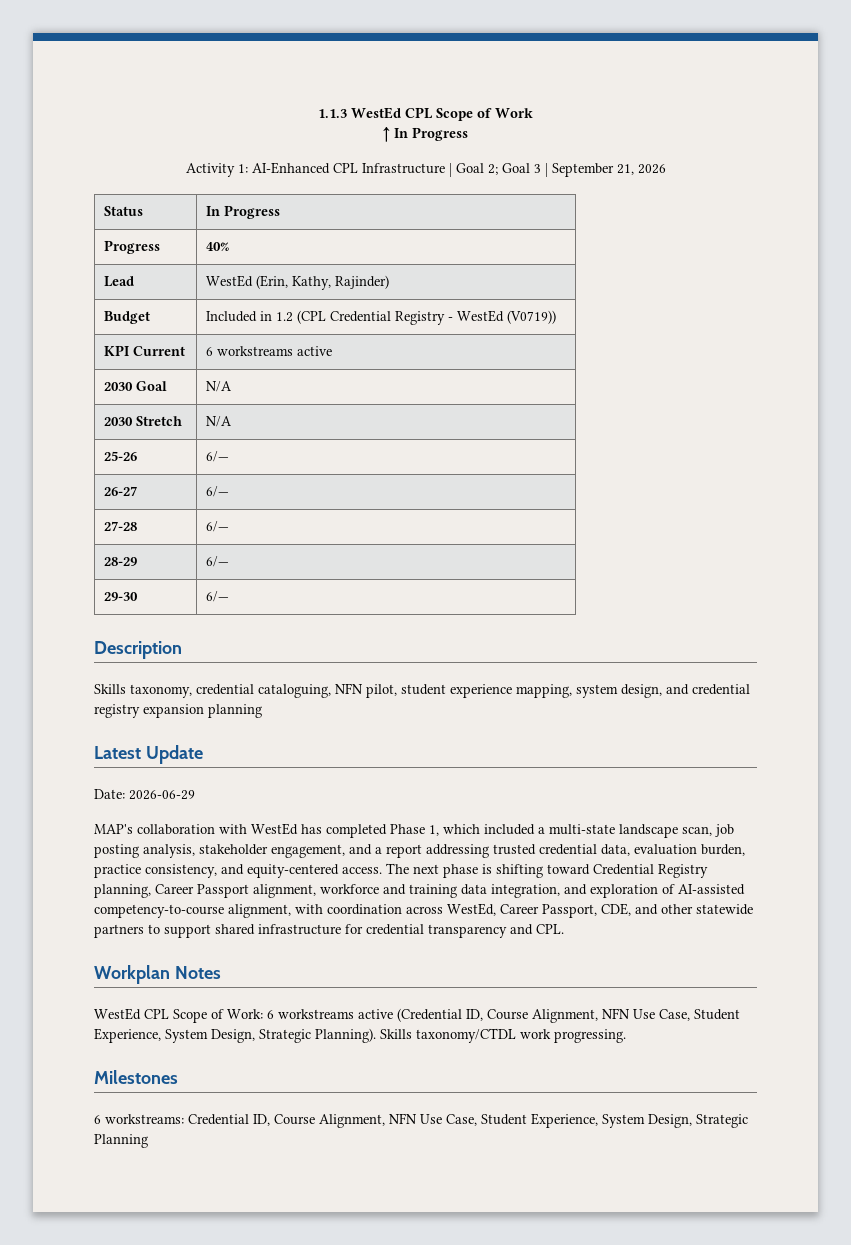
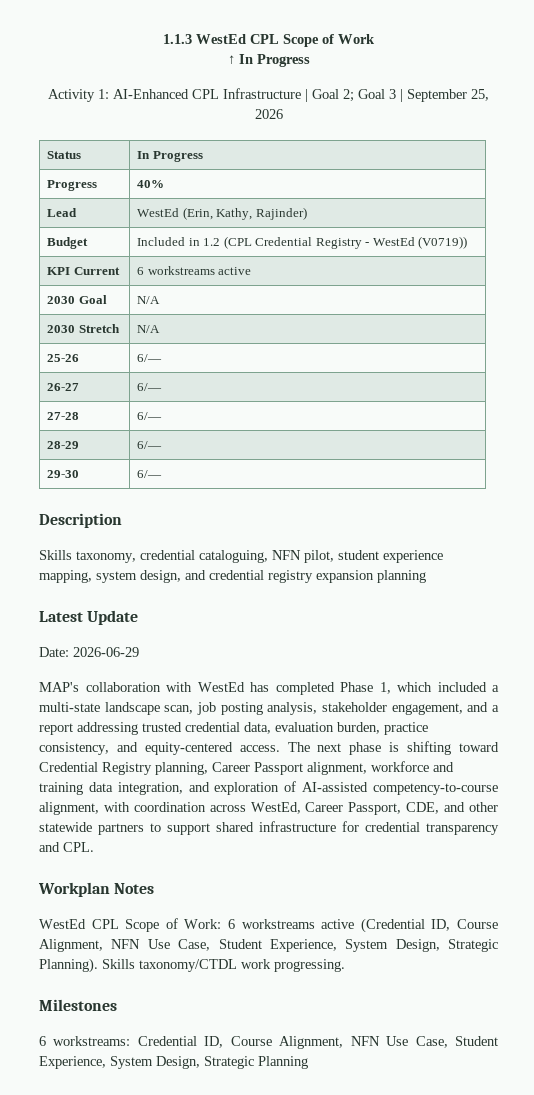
- Activity 1: AI-Enhanced CPL Infrastructure | Goal 2; Goal 3 | September 21, 2026
+ Activity 1: AI-Enhanced CPL Infrastructure | Goal 2; Goal 3 | September 25, 2026

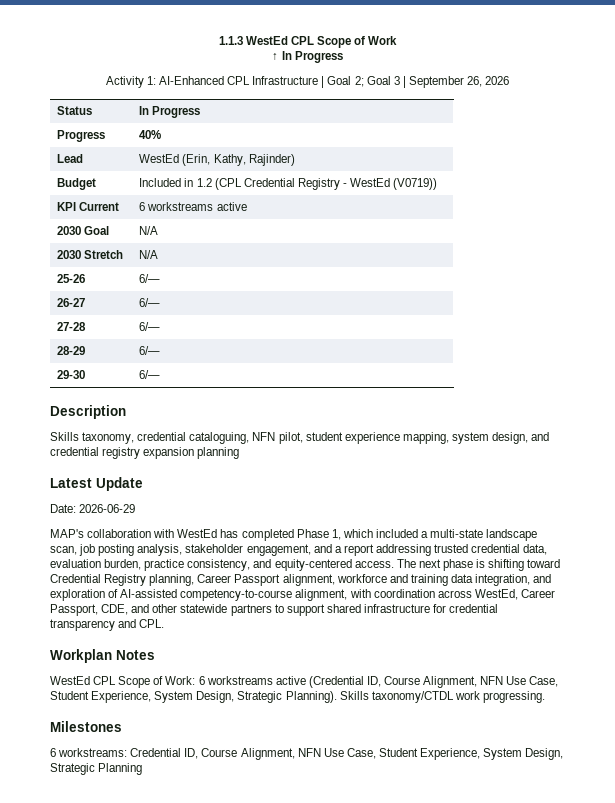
- Activity 1: AI-Enhanced CPL Infrastructure | Goal 2; Goal 3 | September 25, 2026
+ Activity 1: AI-Enhanced CPL Infrastructure | Goal 2; Goal 3 | September 26, 2026

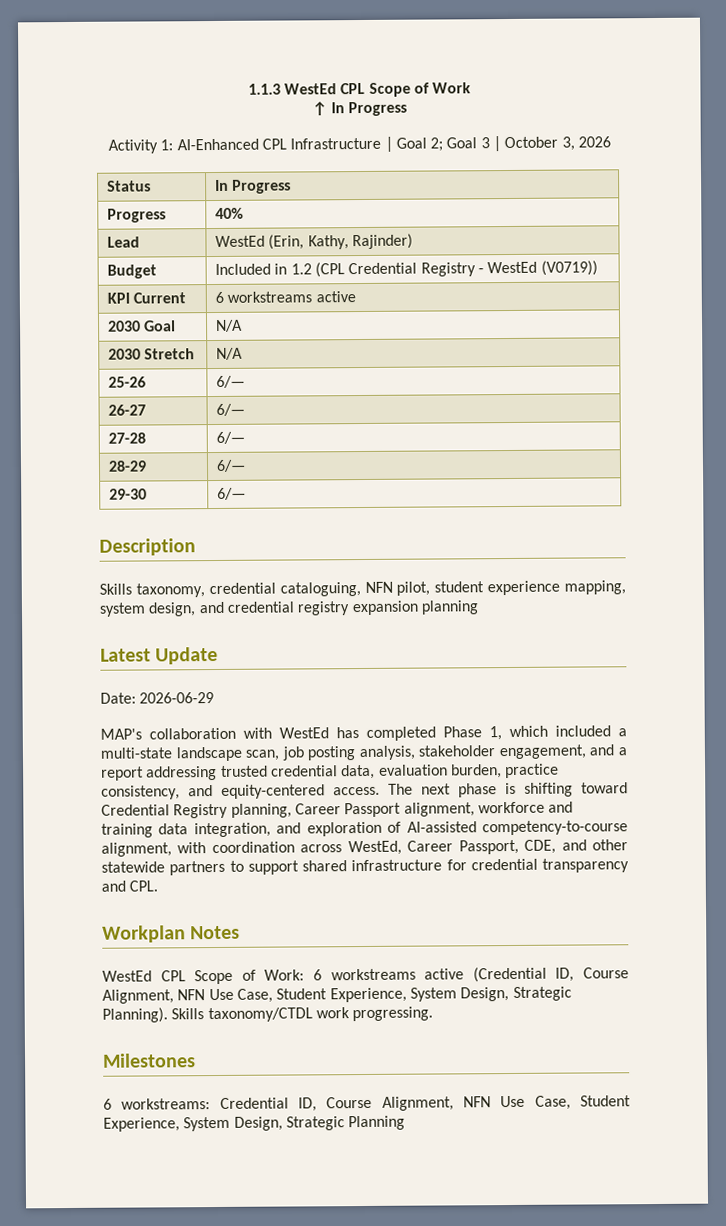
- Activity 1: AI-Enhanced CPL Infrastructure | Goal 2; Goal 3 | September 26, 2026
+ Activity 1: AI-Enhanced CPL Infrastructure | Goal 2; Goal 3 | October 3, 2026

